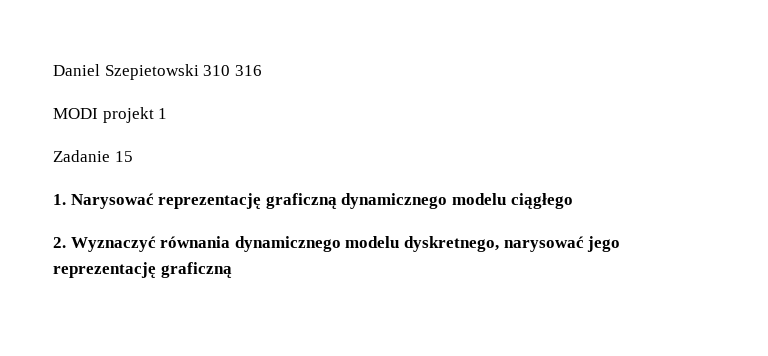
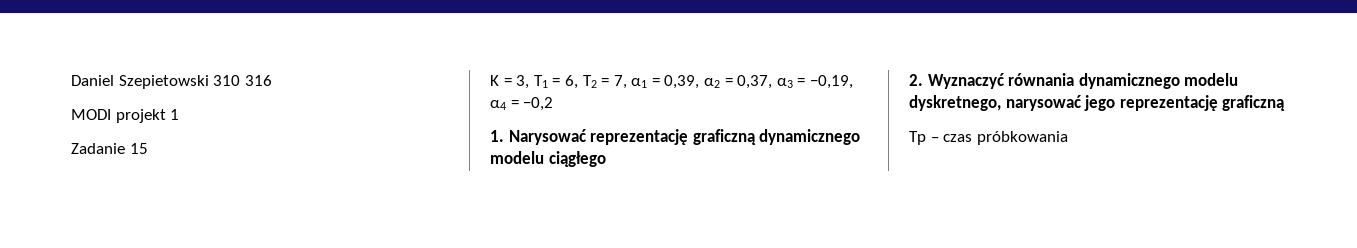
+ K = 3, T1 = 6, T2 = 7, α1 = 0,39, α2 = 0,37, α3 = −0,19, α4 = −0,2
+ Tp – czas próbkowania

